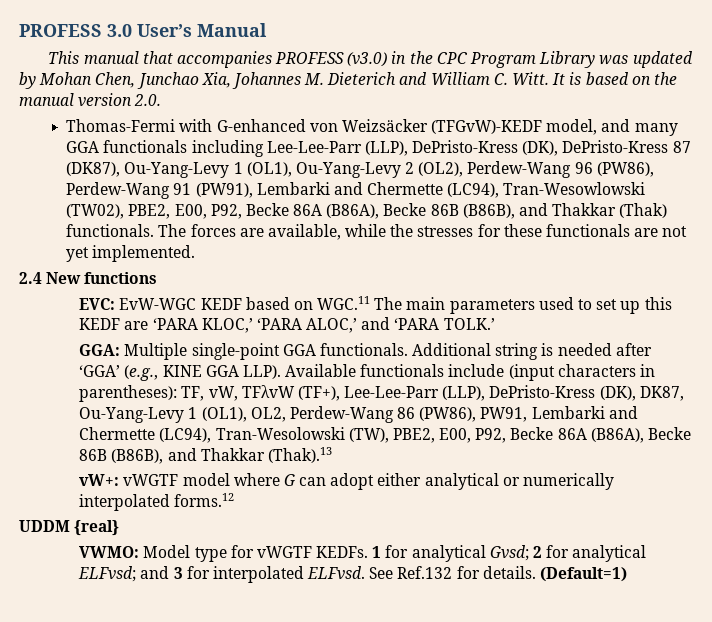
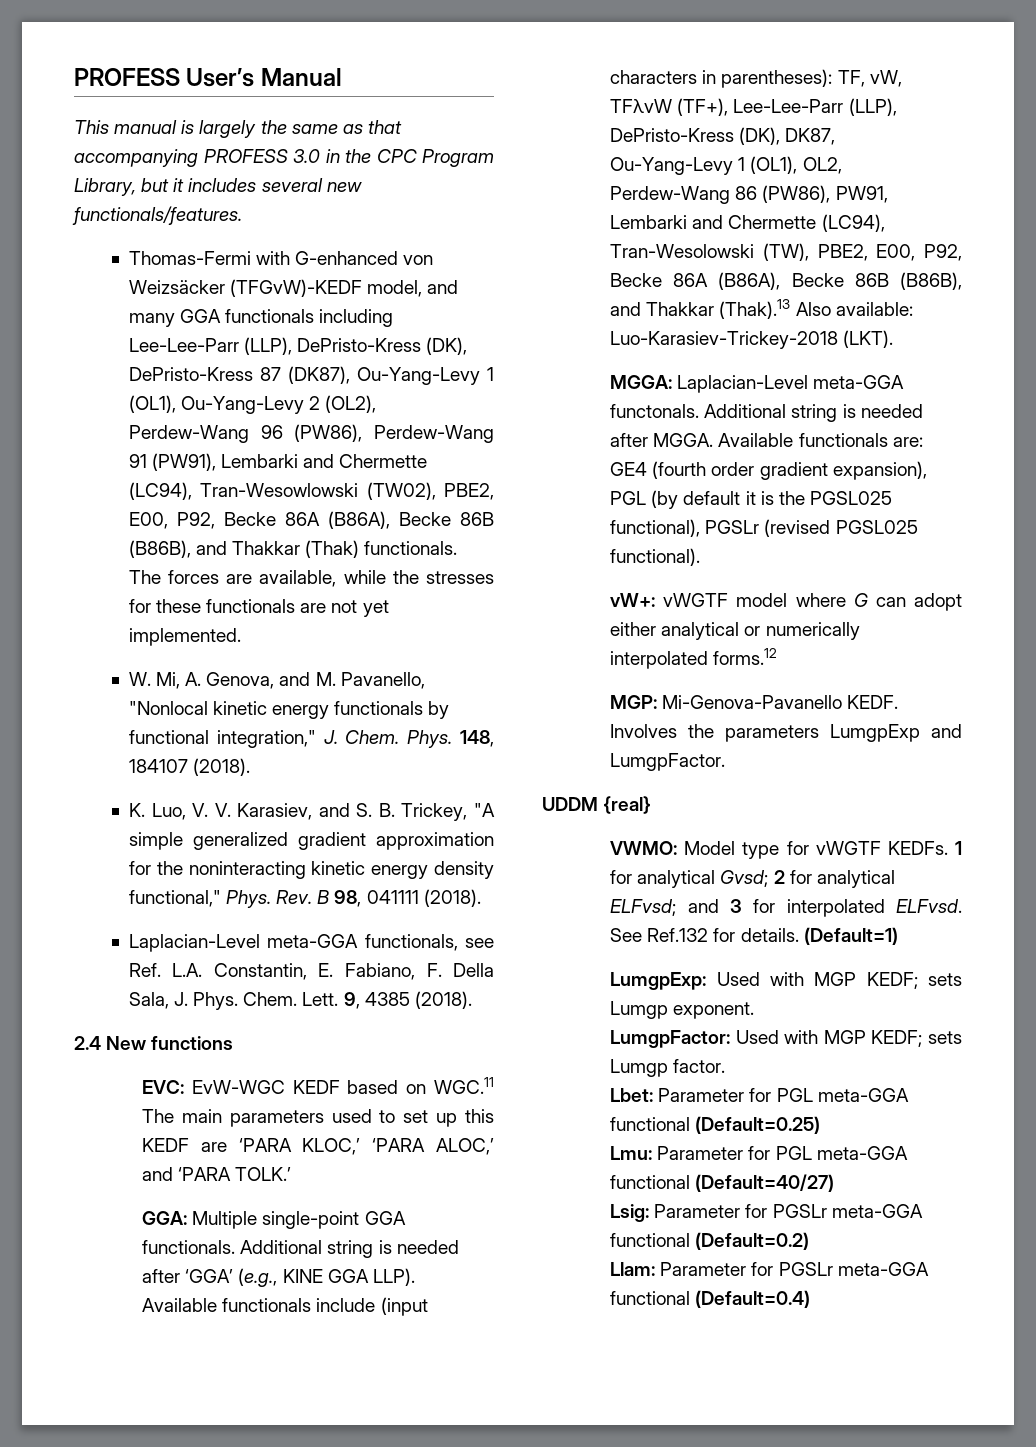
- PROFESS 3.0 User’s Manual
+ PROFESS User’s Manual
- This manual that accompanies PROFESS (v3.0) in the CPC Program Library was updated by Mohan Chen, Junchao Xia, Johannes M. Dieterich and William C. Witt. It is based on the manual version 2.0.
+ This manual is largely the same as that accompanying PROFESS 3.0 in the CPC Program Library, but it includes several new functionals/features.
+ W. Mi, A. Genova, and M. Pavanello, "Nonlocal kinetic energy functionals by functional integration," J. Chem. Phys. 148, 184107 (2018).
+ K. Luo, V. V. Karasiev, and S. B. Trickey, "A simple generalized gradient approximation for the noninteracting kinetic energy density functional," Phys. Rev. B 98, 041111 (2018).
+ Laplacian-Level meta-GGA functionals, see Ref. L.A. Constantin, E. Fabiano, F. Della Sala, J. Phys. Chem. Lett. 9, 4385 (2018).
- Available functionals include (input characters in parentheses): TF, vW, TFλvW (TF+), Lee-Lee-Parr (LLP), DePristo-Kress (DK), DK87, Ou-Yang-Levy 1 (OL1), OL2, Perdew-Wang 86 (PW86), PW91, Lembarki and Chermette (LC94), Tran-Wesolowski (TW), PBE2, E00, P92, Becke 86A (B86A), Becke 86B (B86B), and Thakkar (Thak).13
+ Available functionals include (input characters in parentheses): TF, vW, TFλvW (TF+), Lee-Lee-Parr (LLP), DePristo-Kress (DK), DK87, Ou-Yang-Levy 1 (OL1), OL2, Perdew-Wang 86 (PW86), PW91, Lembarki and Chermette (LC94), Tran-Wesolowski (TW), PBE2, E00, P92, Becke 86A (B86A), Becke 86B (B86B), and Thakkar (Thak).13 Also available: Luo-Karasiev-Trickey-2018 (LKT).
+ MGGA: Laplacian-Level meta-GGA functonals. Additional string is needed after MGGA. Available functionals are: GE4 (fourth order gradient expansion), PGL (by default it is the PGSL025 functional), PGSLr (revised PGSL025 functional).
+ MGP: Mi-Genova-Pavanello KEDF. Involves the parameters LumgpExp and LumgpFactor.
+ LumgpExp: Used with MGP KEDF; sets Lumgp exponent.
+ LumgpFactor: Used with MGP KEDF; sets Lumgp factor.
+ Lbet: Parameter for PGL meta-GGA functional (Default=0.25)
+ Lmu: Parameter for PGL meta-GGA functional (Default=40/27)
+ Lsig: Parameter for PGSLr meta-GGA functional (Default=0.2)
+ Llam: Parameter for PGSLr meta-GGA functional (Default=0.4)

